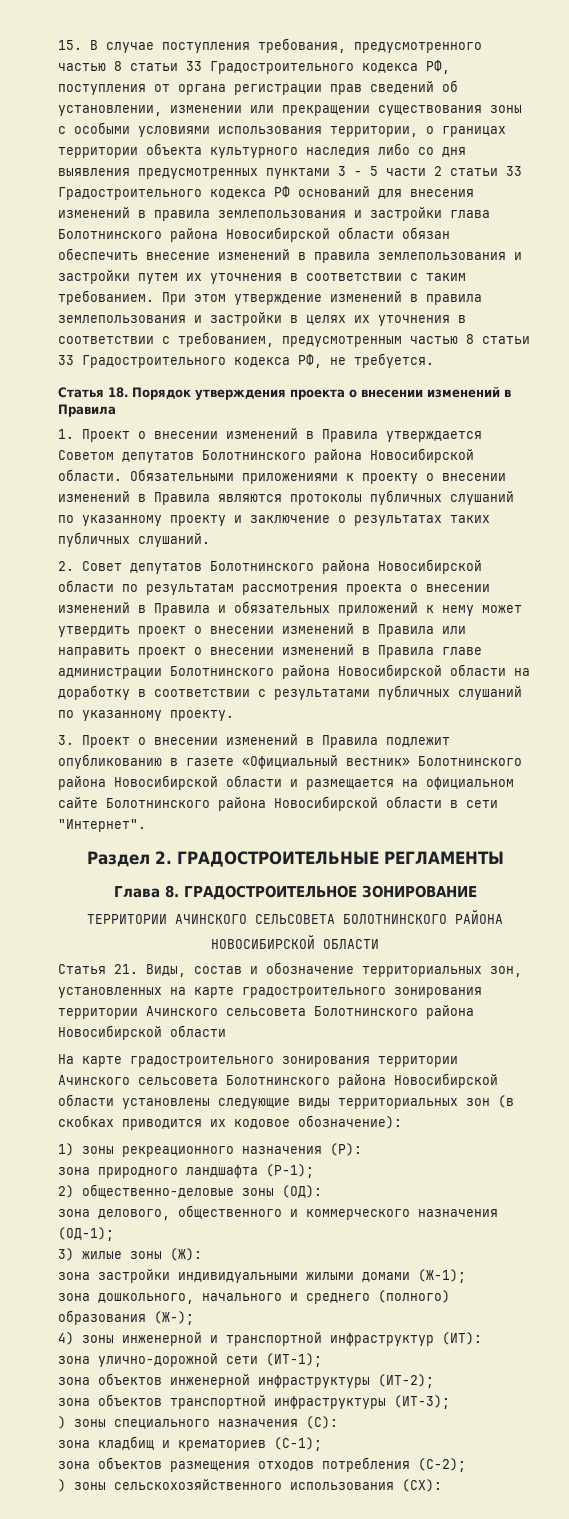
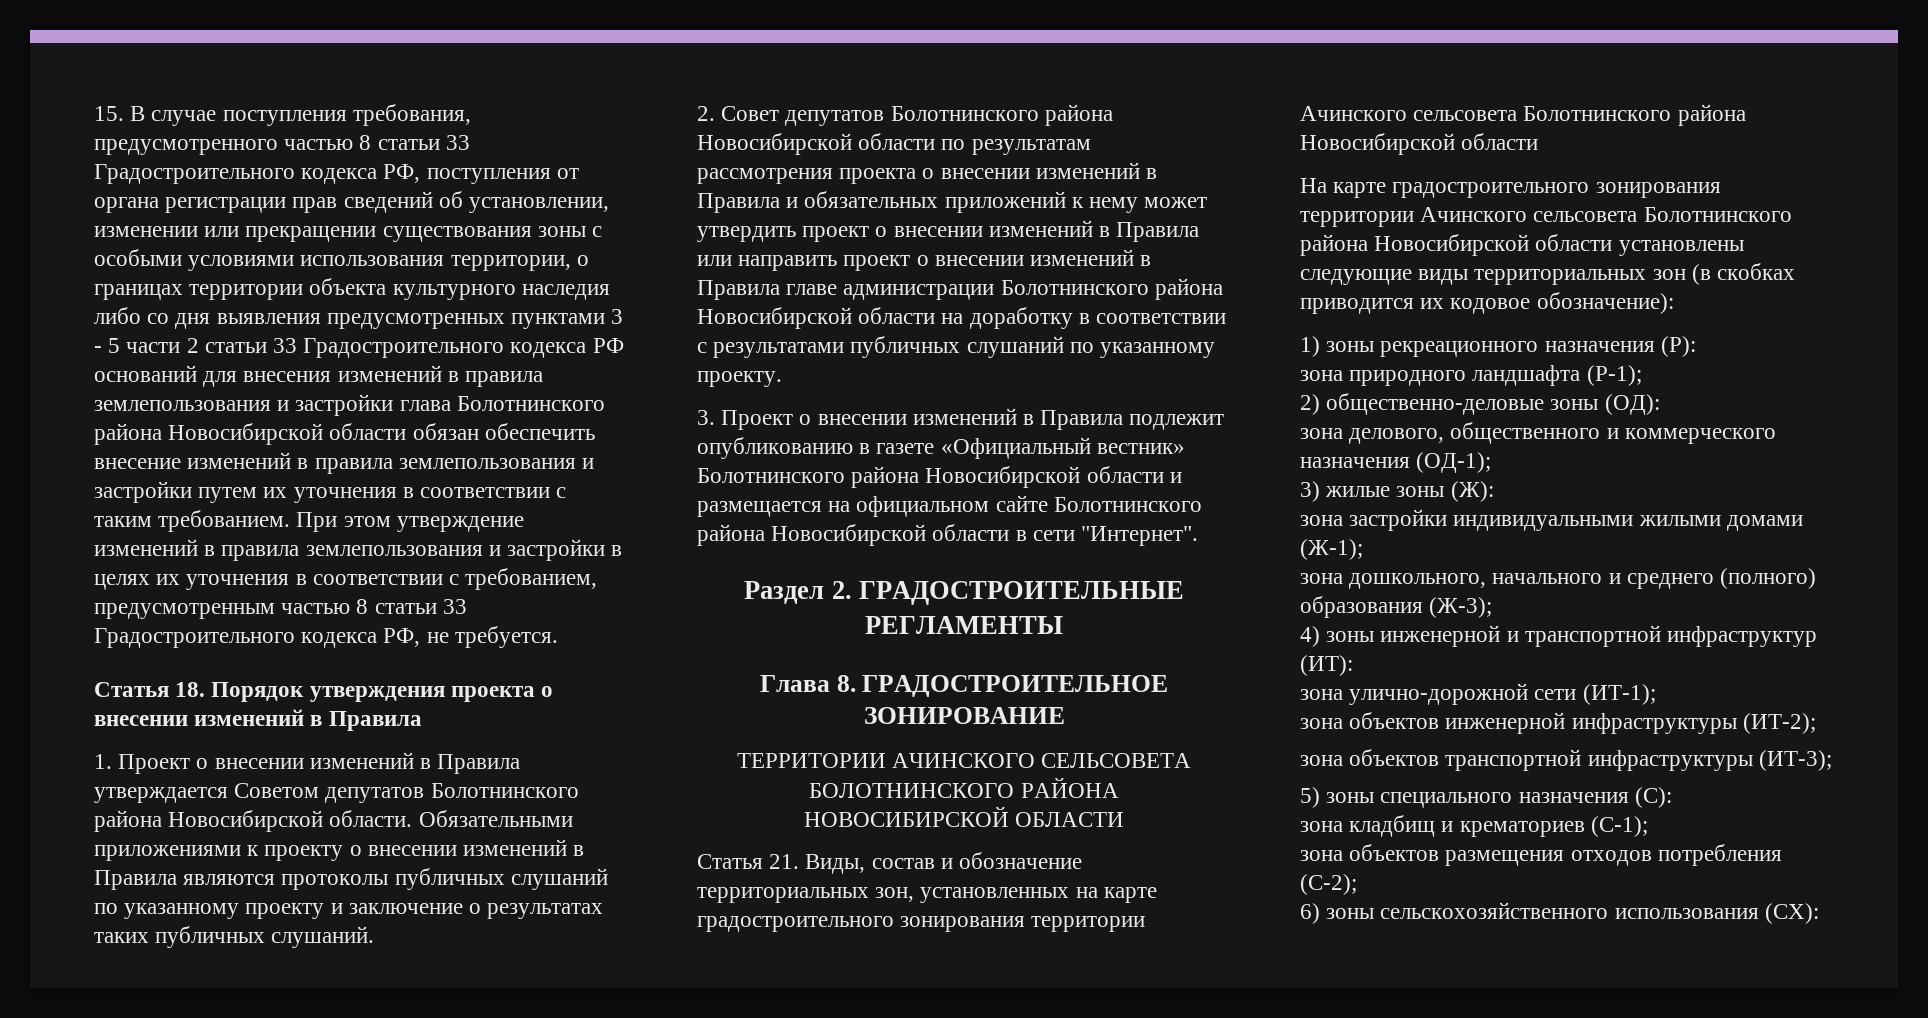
- зона дошкольного, начального и среднего (полного) образования (Ж-);
+ зона дошкольного, начального и среднего (полного) образования (Ж-3);
- ) зоны специального назначения (С):
+ 5) зоны специального назначения (С):
- ) зоны сельскохозяйственного использования (СХ):
+ 6) зоны сельскохозяйственного использования (СХ):

